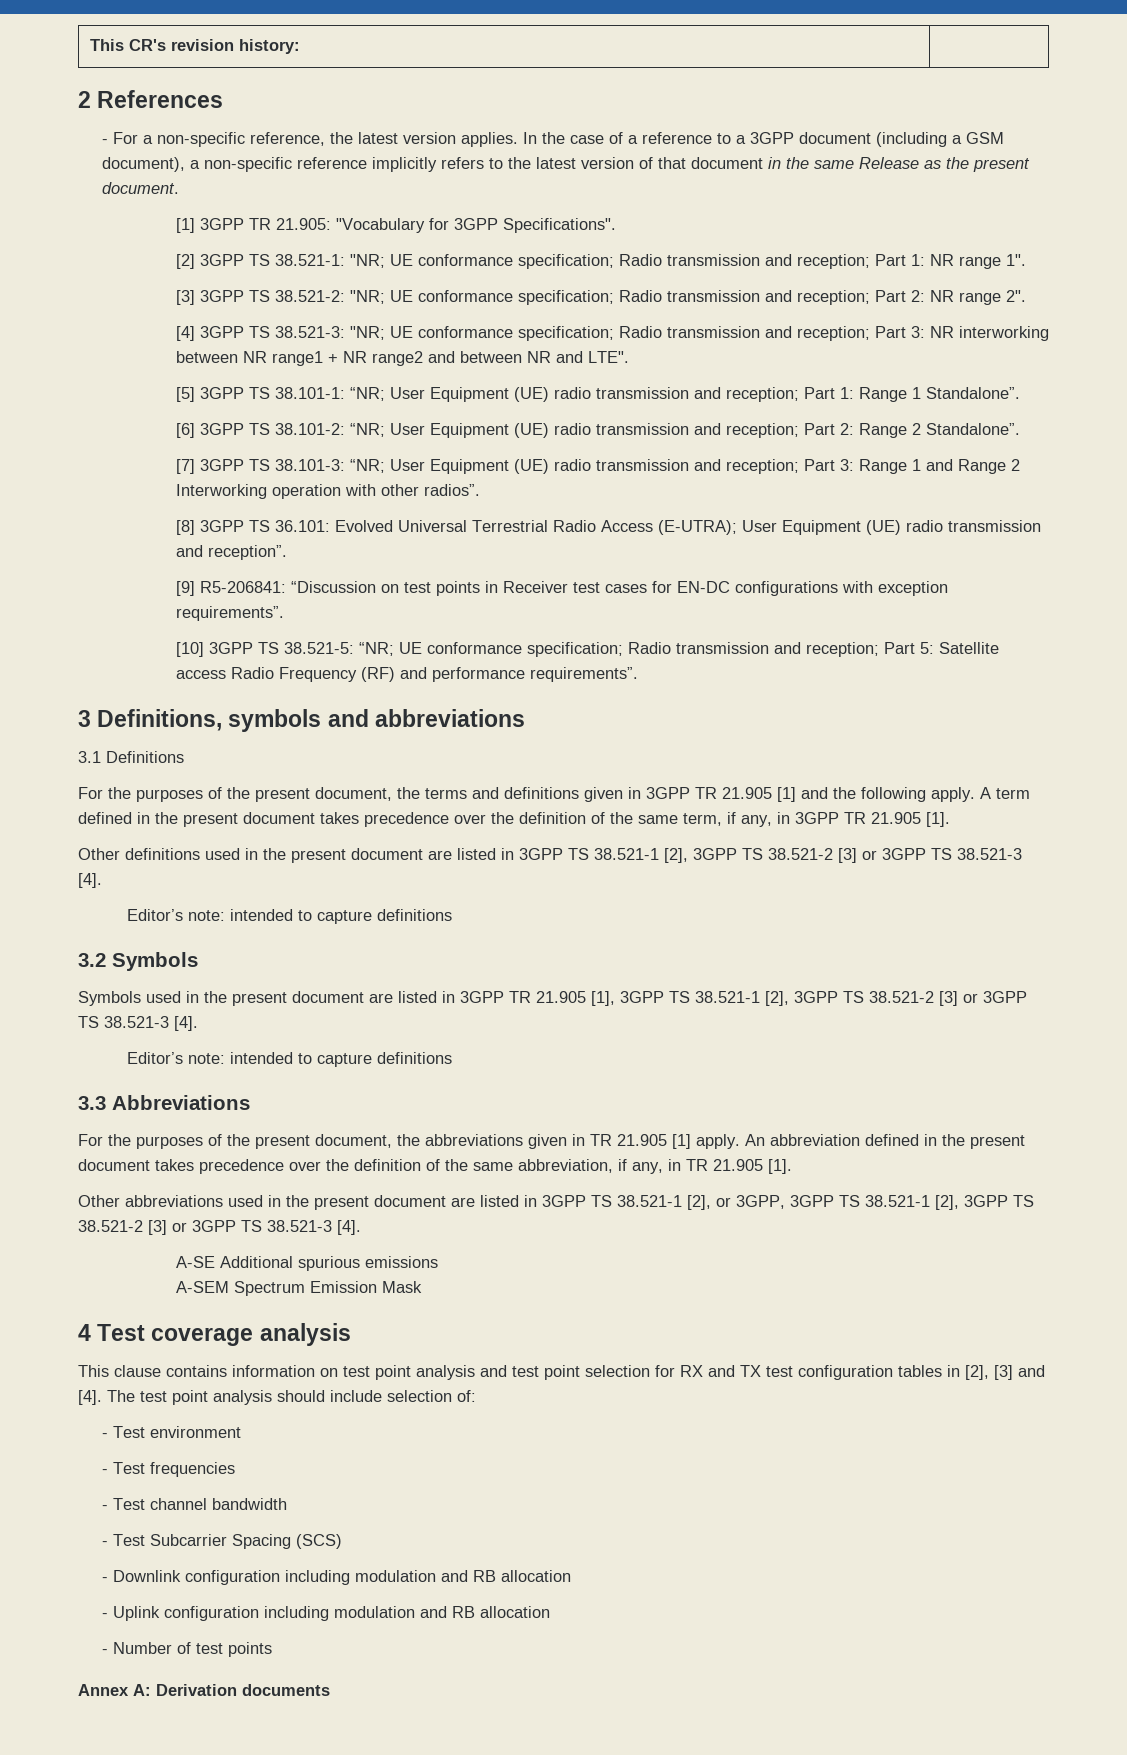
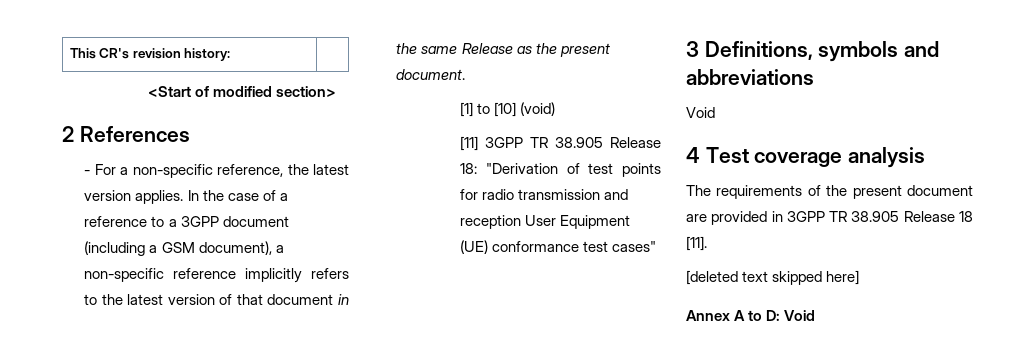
+ <Start of modified section>
- [1] 3GPP TR 21.905: "Vocabulary for 3GPP Specifications".
- [2] 3GPP TS 38.521-1: "NR; UE conformance specification; Radio transmission and reception; Part 1: NR range 1".
- [3] 3GPP TS 38.521-2: "NR; UE conformance specification; Radio transmission and reception; Part 2: NR range 2".
- [4] 3GPP TS 38.521-3: "NR; UE conformance specification; Radio transmission and reception; Part 3: NR interworking between NR range1 + NR range2 and between NR and LTE".
- [5] 3GPP TS 38.101-1: “NR; User Equipment (UE) radio transmission and reception; Part 1: Range 1 Standalone”.
- [6] 3GPP TS 38.101-2: “NR; User Equipment (UE) radio transmission and reception; Part 2: Range 2 Standalone”.
- [7] 3GPP TS 38.101-3: “NR; User Equipment (UE) radio transmission and reception; Part 3: Range 1 and Range 2 Interworking operation with other radios”.
- [8] 3GPP TS 36.101: Evolved Universal Terrestrial Radio Access (E-UTRA); User Equipment (UE) radio transmission and reception”.
- [9] R5-206841: “Discussion on test points in Receiver test cases for EN-DC configurations with exception requirements”.
- [10] 3GPP TS 38.521-5: “NR; UE conformance specification; Radio transmission and reception; Part 5: Satellite access Radio Frequency (RF) and performance requirements”.
+ [1] to [10] (void)
+ [11] 3GPP TR 38.905 Release 18: "Derivation of test points for radio transmission and reception User Equipment (UE) conformance test cases"
  3 Definitions, symbols and abbreviations
- 3.1 Definitions
- For the purposes of the present document, the terms and definitions given in 3GPP TR 21.905 [1] and the following apply. A term defined in the present document takes precedence over the definition of the same term, if any, in 3GPP TR 21.905 [1].
- Other definitions used in the present document are listed in 3GPP TS 38.521-1 [2], 3GPP TS 38.521-2 [3] or 3GPP TS 38.521-3 [4].
- Editor’s note: intended to capture definitions
- 3.2 Symbols
- Symbols used in the present document are listed in 3GPP TR 21.905 [1], 3GPP TS 38.521-1 [2], 3GPP TS 38.521-2 [3] or 3GPP TS 38.521-3 [4].
- Editor’s note: intended to capture definitions
- 3.3 Abbreviations
- For the purposes of the present document, the abbreviations given in TR 21.905 [1] apply. An abbreviation defined in the present document takes precedence over the definition of the same abbreviation, if any, in TR 21.905 [1].
- Other abbreviations used in the present document are listed in 3GPP TS 38.521-1 [2], or 3GPP, 3GPP TS 38.521-1 [2], 3GPP TS 38.521-2 [3] or 3GPP TS 38.521-3 [4].
- A-SE Additional spurious emissions
- A-SEM Spectrum Emission Mask
+ Void
  4 Test coverage analysis
- This clause contains information on test point analysis and test point selection for RX and TX test configuration tables in [2], [3] and [4]. The test point analysis should include selection of:
- - Test environment
- - Test frequencies
- - Test channel bandwidth
- - Test Subcarrier Spacing (SCS)
- - Downlink configuration including modulation and RB allocation
- - Uplink configuration including modulation and RB allocation
- - Number of test points
- Annex A: Derivation documents
+ The requirements of the present document are provided in 3GPP TR 38.905 Release 18 [11].
+ [deleted text skipped here]
+ Annex A to D: Void

